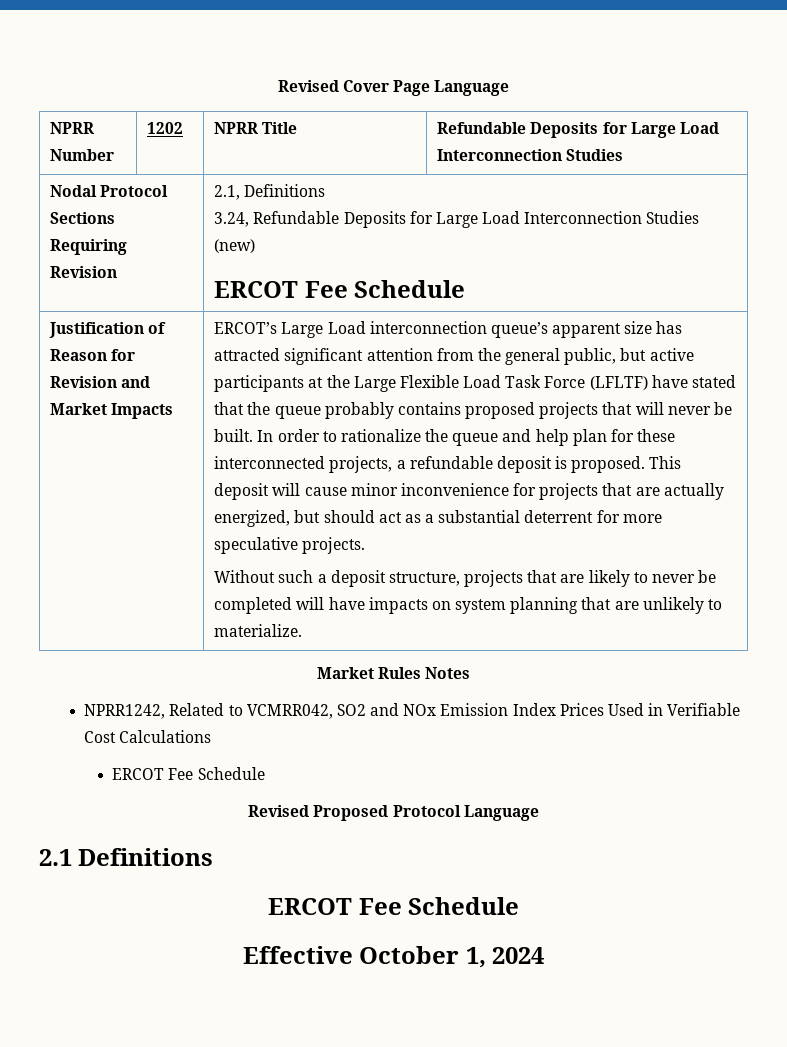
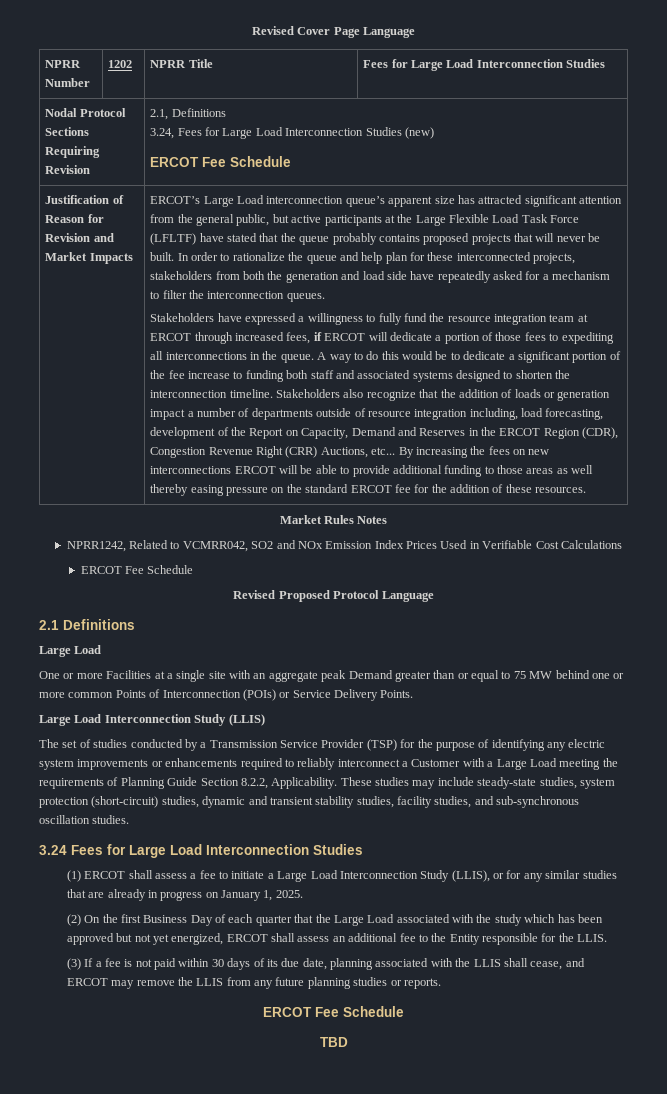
- NPRR Number | 1202 | NPRR Title | Refundable Deposits for Large Load Interconnection Studies
+ NPRR Number | 1202 | NPRR Title | Fees for Large Load Interconnection Studies
  Nodal Protocol Sections Requiring Revision | 2.1, Definitions
- 3.24, Refundable Deposits for Large Load Interconnection Studies (new)
+ 3.24, Fees for Large Load Interconnection Studies (new)
- In order to rationalize the queue and help plan for these interconnected projects, a refundable deposit is proposed. This deposit will cause minor inconvenience for projects that are actually energized, but should act as a substantial deterrent for more speculative projects.
- Without such a deposit structure, projects that are likely to never be completed will have impacts on system planning that are unlikely to materialize.
+ In order to rationalize the queue and help plan for these interconnected projects, stakeholders from both the generation and load side have repeatedly asked for a mechanism to filter the interconnection queues.
+ Stakeholders have expressed a willingness to fully fund the resource integration team at ERCOT through increased fees, if ERCOT will dedicate a portion of those fees to expediting all interconnections in the queue. A way to do this would be to dedicate a significant portion of the fee increase to funding both staff and associated systems designed to shorten the interconnection timeline. Stakeholders also recognize that the addition of loads or generation impact a number of departments outside of resource integration including, load forecasting, development of the Report on Capacity, Demand and Reserves in the ERCOT Region (CDR), Congestion Revenue Right (CRR) Auctions, etc... By increasing the fees on new interconnections ERCOT will be able to provide additional funding to those areas as well thereby easing pressure on the standard ERCOT fee for the addition of these resources.
  2.1 Definitions
+ Large Load
+ One or more Facilities at a single site with an aggregate peak Demand greater than or equal to 75 MW behind one or more common Points of Interconnection (POIs) or Service Delivery Points.
+ Large Load Interconnection Study (LLIS)
+ The set of studies conducted by a Transmission Service Provider (TSP) for the purpose of identifying any electric system improvements or enhancements required to reliably interconnect a Customer with a Large Load meeting the requirements of Planning Guide Section 8.2.2, Applicability. These studies may include steady-state studies, system protection (short-circuit) studies, dynamic and transient stability studies, facility studies, and sub-synchronous oscillation studies.
+ 3.24 Fees for Large Load Interconnection Studies
+ (1) ERCOT shall assess a fee to initiate a Large Load Interconnection Study (LLIS), or for any similar studies that are already in progress on January 1, 2025.
+ (2) On the first Business Day of each quarter that the Large Load associated with the study which has been approved but not yet energized, ERCOT shall assess an additional fee to the Entity responsible for the LLIS.
+ (3) If a fee is not paid within 30 days of its due date, planning associated with the LLIS shall cease, and ERCOT may remove the LLIS from any future planning studies or reports.
  ERCOT Fee Schedule
- Effective October 1, 2024
+ TBD

